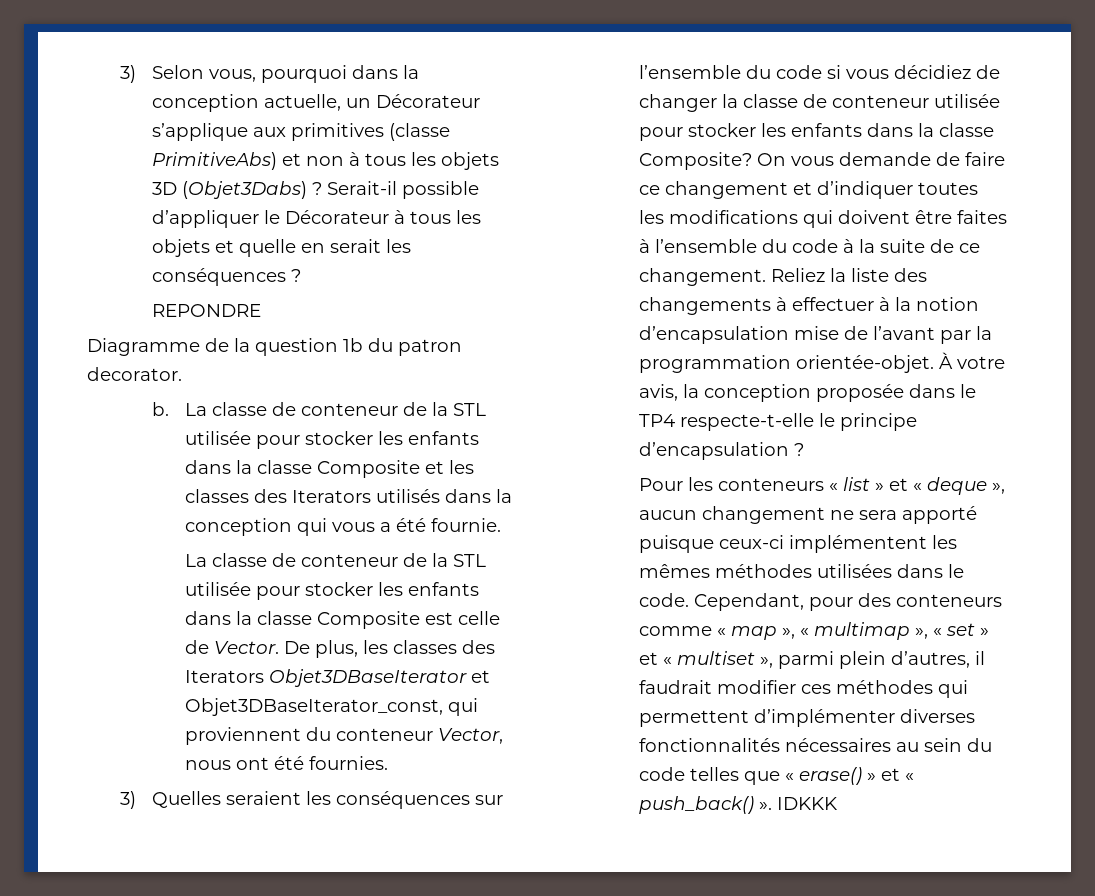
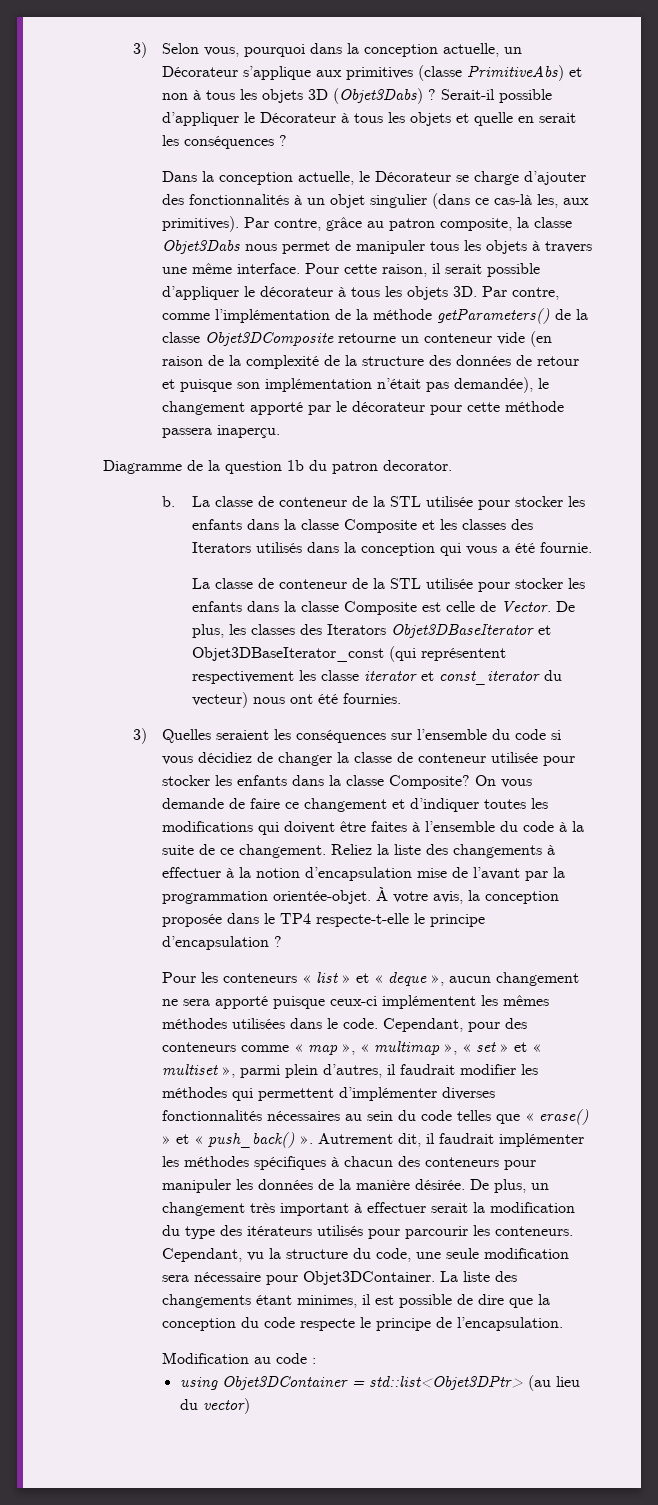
- REPONDRE
+ Dans la conception actuelle, le Décorateur se charge d’ajouter des fonctionnalités à un objet singulier (dans ce cas-là les, aux primitives). Par contre, grâce au patron composite, la classe Objet3Dabs nous permet de manipuler tous les objets à travers une même interface. Pour cette raison, il serait possible d’appliquer le décorateur à tous les objets 3D. Par contre, comme l’implémentation de la méthode getParameters() de la classe Objet3DComposite retourne un conteneur vide (en raison de la complexité de la structure des données de retour et puisque son implémentation n’était pas demandée), le changement apporté par le décorateur pour cette méthode passera inaperçu.
- De plus, les classes des Iterators Objet3DBaseIterator et Objet3DBaseIterator_const, qui proviennent du conteneur Vector, nous ont été fournies.
+ De plus, les classes des Iterators Objet3DBaseIterator et Objet3DBaseIterator_const (qui représentent respectivement les classe iterator et const_iterator du vecteur) nous ont été fournies.
- Cependant, pour des conteneurs comme « map », « multimap », « set » et « multiset », parmi plein d’autres, il faudrait modifier ces méthodes qui permettent d’implémenter diverses fonctionnalités nécessaires au sein du code telles que « erase() » et « push_back() ».
+ Cependant, pour des conteneurs comme « map », « multimap », « set » et « multiset », parmi plein d’autres, il faudrait modifier les méthodes qui permettent d’implémenter diverses fonctionnalités nécessaires au sein du code telles que « erase() » et « push_back() ».
- IDKKK
+ Autrement dit, il faudrait implémenter les méthodes spécifiques à chacun des conteneurs pour manipuler les données de la manière désirée. De plus, un changement très important à effectuer serait la modification du type des itérateurs utilisés pour parcourir les conteneurs. Cependant, vu la structure du code, une seule modification sera nécessaire pour Objet3DContainer. La liste des changements étant minimes, il est possible de dire que la conception du code respecte le principe de l’encapsulation.
+ Modification au code :
+ using Objet3DContainer = std::list<Objet3DPtr> (au lieu du vector)

